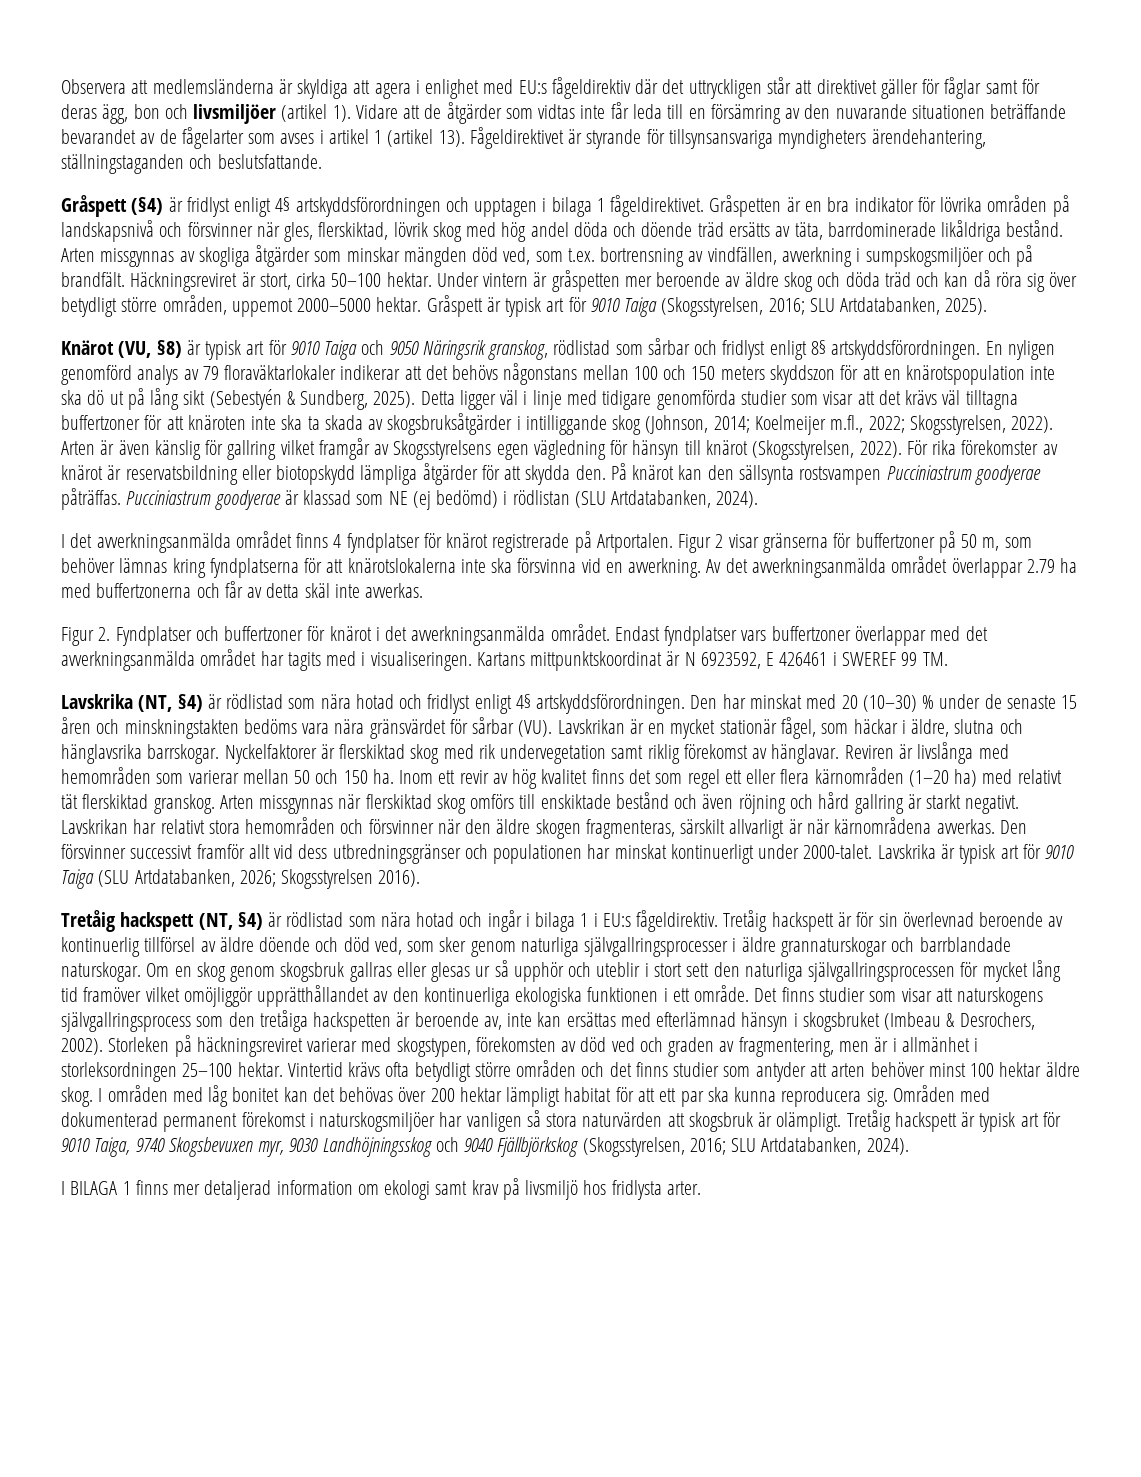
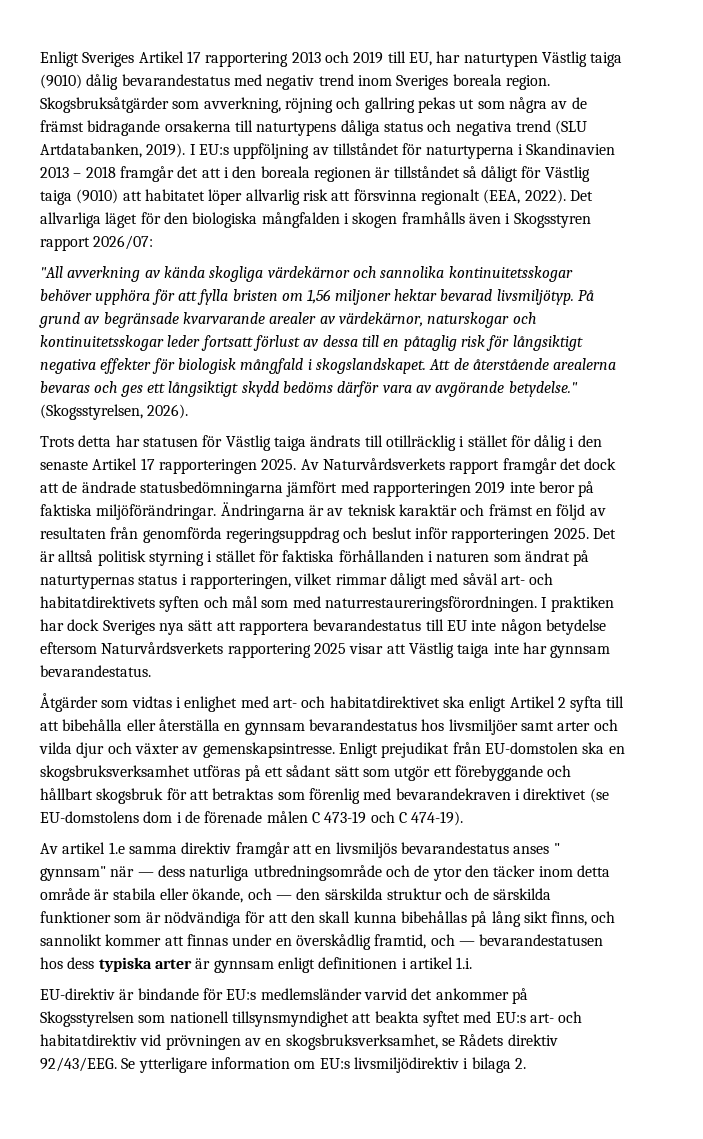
- Observera att medlemsländerna är skyldiga att agera i enlighet med EU:s fågeldirektiv där det uttryckligen står att direktivet gäller för fåglar samt för deras ägg, bon och livsmiljöer (artikel 1). Vidare att de åtgärder som vidtas inte får leda till en försämring av den nuvarande situationen beträffande bevarandet av de fågelarter som avses i artikel 1 (artikel 13). Fågeldirektivet är styrande för tillsynsansvariga myndigheters ärendehantering, ställningstaganden och beslutsfattande.
- Gråspett (§4) är fridlyst enligt 4§ artskyddsförordningen och upptagen i bilaga 1 fågeldirektivet. Gråspetten är en bra indikator för lövrika områden på landskapsnivå och försvinner när gles, flerskiktad, lövrik skog med hög andel döda och döende träd ersätts av täta, barrdominerade likåldriga bestånd. Arten missgynnas av skogliga åtgärder som minskar mängden död ved, som t.ex. bortrensning av vindfällen, avverkning i sumpskogsmiljöer och på brandfält. Häckningsreviret är stort, cirka 50–100 hektar. Under vintern är gråspetten mer beroende av äldre skog och döda träd och kan då röra sig över betydligt större områden, uppemot 2000–5000 hektar. Gråspett är typisk art för 9010 Taiga (Skogsstyrelsen, 2016; SLU Artdatabanken, 2025).
- Knärot (VU, §8) är typisk art för 9010 Taiga och 9050 Näringsrik granskog, rödlistad som sårbar och fridlyst enligt 8§ artskyddsförordningen. En nyligen genomförd analys av 79 floraväktarlokaler indikerar att det behövs någonstans mellan 100 och 150 meters skyddszon för att en knärotspopulation inte ska dö ut på lång sikt (Sebestyén & Sundberg, 2025). Detta ligger väl i linje med tidigare genomförda studier som visar att det krävs väl tilltagna buffertzoner för att knäroten inte ska ta skada av skogsbruksåtgärder i intilliggande skog (Johnson, 2014; Koelmeijer m.fl., 2022; Skogsstyrelsen, 2022). Arten är även känslig för gallring vilket framgår av Skogsstyrelsens egen vägledning för hänsyn till knärot (Skogsstyrelsen, 2022). För rika förekomster av knärot är reservatsbildning eller biotopskydd lämpliga åtgärder för att skydda den. På knärot kan den sällsynta rostsvampen Pucciniastrum goodyerae påträffas. Pucciniastrum goodyerae är klassad som NE (ej bedömd) i rödlistan (SLU Artdatabanken, 2024).
- I det avverkningsanmälda området finns 4 fyndplatser för knärot registrerade på Artportalen. Figur 2 visar gränserna för buffertzoner på 50 m, som behöver lämnas kring fyndplatserna för att knärotslokalerna inte ska försvinna vid en avverkning. Av det avverkningsanmälda området överlappar 2.79 ha med buffertzonerna och får av detta skäl inte avverkas.
- Figur 2. Fyndplatser och buffertzoner för knärot i det avverkningsanmälda området. Endast fyndplatser vars buffertzoner överlappar med det avverkningsanmälda området har tagits med i visualiseringen. Kartans mittpunktskoordinat är N 6923592, E 426461 i SWEREF 99 TM.
- Lavskrika (NT, §4) är rödlistad som nära hotad och fridlyst enligt 4§ artskyddsförordningen. Den har minskat med 20 (10–30) % under de senaste 15 åren och minskningstakten bedöms vara nära gränsvärdet för sårbar (VU). Lavskrikan är en mycket stationär fågel, som häckar i äldre, slutna och hänglavsrika barrskogar. Nyckelfaktorer är flerskiktad skog med rik undervegetation samt riklig förekomst av hänglavar. Reviren är livslånga med hemområden som varierar mellan 50 och 150 ha. Inom ett revir av hög kvalitet finns det som regel ett eller flera kärnområden (1–20 ha) med relativt tät flerskiktad granskog. Arten missgynnas när flerskiktad skog omförs till enskiktade bestånd och även röjning och hård gallring är starkt negativt. Lavskrikan har relativt stora hemområden och försvinner när den äldre skogen fragmenteras, särskilt allvarligt är när kärnområdena avverkas. Den försvinner successivt framför allt vid dess utbredningsgränser och populationen har minskat kontinuerligt under 2000-talet. Lavskrika är typisk art för 9010 Taiga (SLU Artdatabanken, 2026; Skogsstyrelsen 2016).
- Tretåig hackspett (NT, §4) är rödlistad som nära hotad och ingår i bilaga 1 i EU:s fågeldirektiv. Tretåig hackspett är för sin överlevnad beroende av kontinuerlig tillförsel av äldre döende och död ved, som sker genom naturliga självgallringsprocesser i äldre grannaturskogar och barrblandade naturskogar. Om en skog genom skogsbruk gallras eller glesas ur så upphör och uteblir i stort sett den naturliga självgallringsprocessen för mycket lång tid framöver vilket omöjliggör upprätthållandet av den kontinuerliga ekologiska funktionen i ett område. Det finns studier som visar att naturskogens självgallringsprocess som den tretåiga hackspetten är beroende av, inte kan ersättas med efterlämnad hänsyn i skogsbruket (Imbeau & Desrochers, 2002). Storleken på häckningsreviret varierar med skogstypen, förekomsten av död ved och graden av fragmentering, men är i allmänhet i storleksordningen 25–100 hektar. Vintertid krävs ofta betydligt större områden och det finns studier som antyder att arten behöver minst 100 hektar äldre skog. I områden med låg bonitet kan det behövas över 200 hektar lämpligt habitat för att ett par ska kunna reproducera sig. Områden med dokumenterad permanent förekomst i naturskogsmiljöer har vanligen så stora naturvärden att skogsbruk är olämpligt. Tretåig hackspett är typisk art för 9010 Taiga, 9740 Skogsbevuxen myr, 9030 Landhöjningsskog och 9040 Fjällbjörkskog (Skogsstyrelsen, 2016; SLU Artdatabanken, 2024).
- I BILAGA 1 finns mer detaljerad information om ekologi samt krav på livsmiljö hos fridlysta arter.
+ Enligt Sveriges Artikel 17 rapportering 2013 och 2019 till EU, har naturtypen Västlig taiga (9010) dålig bevarandestatus med negativ trend inom Sveriges boreala region. Skogsbruksåtgärder som avverkning, röjning och gallring pekas ut som några av de främst bidragande orsakerna till naturtypens dåliga status och negativa trend (SLU Artdatabanken, 2019). I EU:s uppföljning av tillståndet för naturtyperna i Skandinavien 2013 – 2018 framgår det att i den boreala regionen är tillståndet så dåligt för Västlig taiga (9010) att habitatet löper allvarlig risk att försvinna regionalt (EEA, 2022). Det allvarliga läget för den biologiska mångfalden i skogen framhålls även i Skogsstyren rapport 2026/07:
+ "All avverkning av kända skogliga värdekärnor och sannolika kontinuitetsskogar behöver upphöra för att fylla bristen om 1,56 miljoner hektar bevarad livsmiljötyp. På grund av begränsade kvarvarande arealer av värdekärnor, naturskogar och kontinuitetsskogar leder fortsatt förlust av dessa till en påtaglig risk för långsiktigt negativa effekter för biologisk mångfald i skogslandskapet. Att de återstående arealerna bevaras och ges ett långsiktigt skydd bedöms därför vara av avgörande betydelse." (Skogsstyrelsen, 2026).
+ Trots detta har statusen för Västlig taiga ändrats till otillräcklig i stället för dålig i den senaste Artikel 17 rapporteringen 2025. Av Naturvårdsverkets rapport framgår det dock att de ändrade statusbedömningarna jämfört med rapporteringen 2019 inte beror på faktiska miljöförändringar. Ändringarna är av teknisk karaktär och främst en följd av resultaten från genomförda regeringsuppdrag och beslut inför rapporteringen 2025. Det är alltså politisk styrning i stället för faktiska förhållanden i naturen som ändrat på naturtypernas status i rapporteringen, vilket rimmar dåligt med såväl art- och habitatdirektivets syften och mål som med naturrestaureringsförordningen. I praktiken har dock Sveriges nya sätt att rapportera bevarandestatus till EU inte någon betydelse eftersom Naturvårdsverkets rapportering 2025 visar att Västlig taiga inte har gynnsam bevarandestatus.
+ Åtgärder som vidtas i enlighet med art- och habitatdirektivet ska enligt Artikel 2 syfta till att bibehålla eller återställa en gynnsam bevarandestatus hos livsmiljöer samt arter och vilda djur och växter av gemenskapsintresse. Enligt prejudikat från EU-domstolen ska en skogsbruksverksamhet utföras på ett sådant sätt som utgör ett förebyggande och hållbart skogsbruk för att betraktas som förenlig med bevarandekraven i direktivet (se EU-domstolens dom i de förenade målen C 473-19 och C 474-19).
+ Av artikel 1.e samma direktiv framgår att en livsmiljös bevarandestatus anses " gynnsam" när — dess naturliga utbredningsområde och de ytor den täcker inom detta område är stabila eller ökande, och — den särskilda struktur och de särskilda funktioner som är nödvändiga för att den skall kunna bibehållas på lång sikt finns, och sannolikt kommer att finnas under en överskådlig framtid, och — bevarandestatusen hos dess typiska arter är gynnsam enligt definitionen i artikel 1.i.
+ EU-direktiv är bindande för EU:s medlemsländer varvid det ankommer på Skogsstyrelsen som nationell tillsynsmyndighet att beakta syftet med EU:s art- och habitatdirektiv vid prövningen av en skogsbruksverksamhet, se Rådets direktiv 92/43/EEG. Se ytterligare information om EU:s livsmiljödirektiv i bilaga 2.

